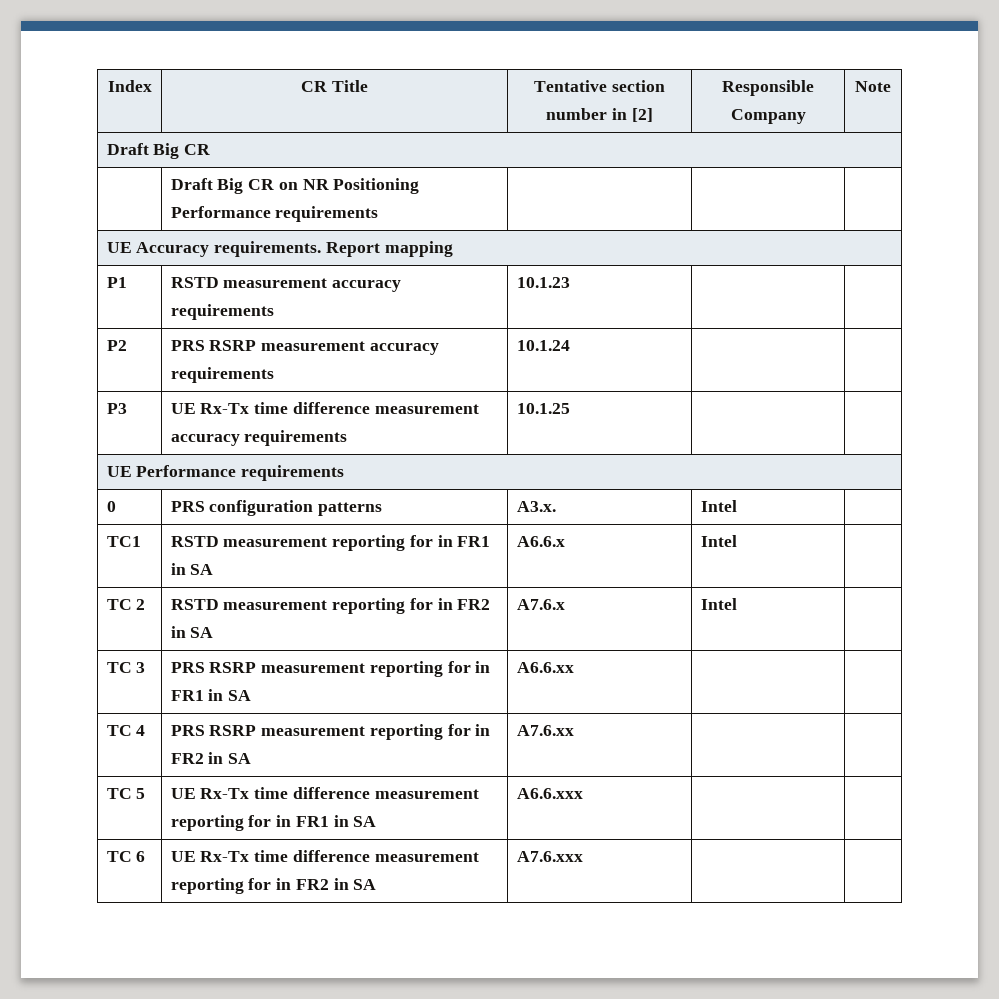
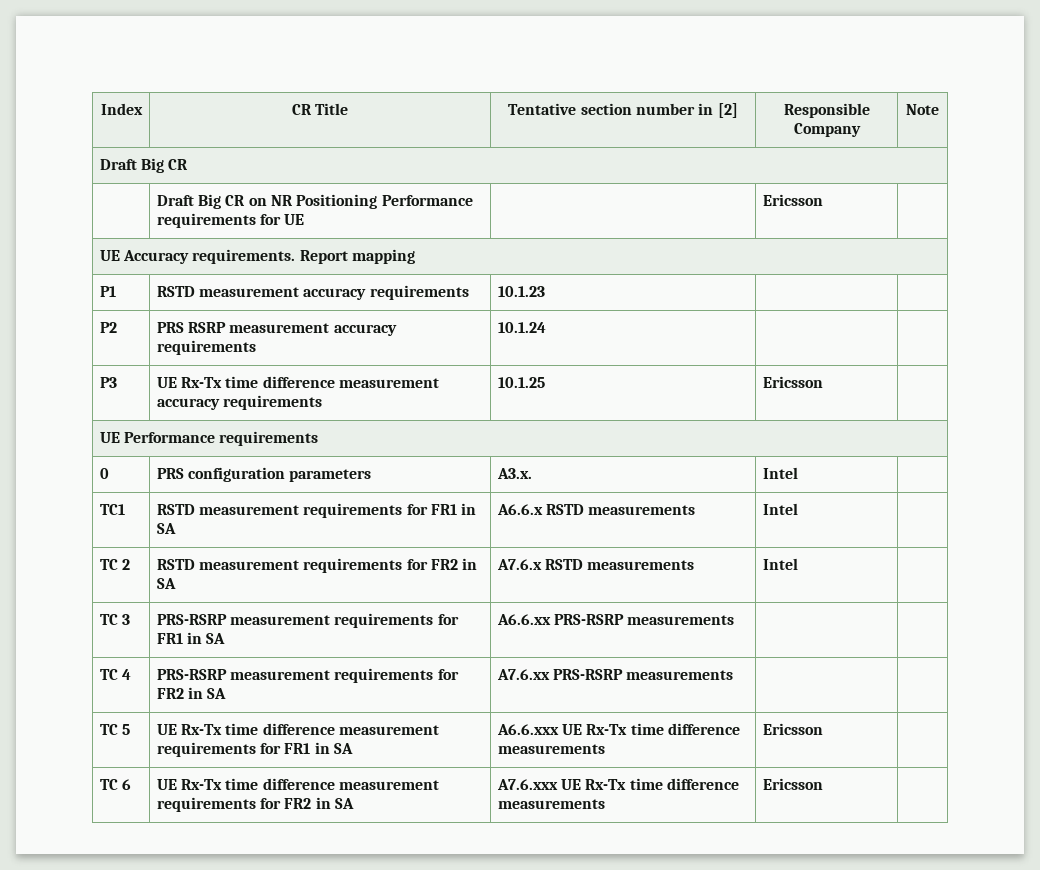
- | Draft Big CR on NR Positioning Performance requirements | | |
+ | Draft Big CR on NR Positioning Performance requirements for UE | | Ericsson |
- P3 | UE Rx-Tx time difference measurement accuracy requirements | 10.1.25 | |
+ P3 | UE Rx-Tx time difference measurement accuracy requirements | 10.1.25 | Ericsson |
- 0 | PRS configuration patterns | A3.x. | Intel |
+ 0 | PRS configuration parameters | A3.x. | Intel |
- TC1 | RSTD measurement reporting for in FR1 in SA | A6.6.x | Intel |
+ TC1 | RSTD measurement requirements for FR1 in SA | A6.6.x RSTD measurements | Intel |
- TC 2 | RSTD measurement reporting for in FR2 in SA | A7.6.x | Intel |
+ TC 2 | RSTD measurement requirements for FR2 in SA | A7.6.x RSTD measurements | Intel |
- TC 3 | PRS RSRP measurement reporting for in FR1 in SA | A6.6.xx | |
+ TC 3 | PRS-RSRP measurement requirements for FR1 in SA | A6.6.xx PRS-RSRP measurements | |
- TC 4 | PRS RSRP measurement reporting for in FR2 in SA | A7.6.xx | |
+ TC 4 | PRS-RSRP measurement requirements for FR2 in SA | A7.6.xx PRS-RSRP measurements | |
- TC 5 | UE Rx-Tx time difference measurement reporting for in FR1 in SA | A6.6.xxx | |
+ TC 5 | UE Rx-Tx time difference measurement requirements for FR1 in SA | A6.6.xxx UE Rx-Tx time difference measurements | Ericsson |
- TC 6 | UE Rx-Tx time difference measurement reporting for in FR2 in SA | A7.6.xxx | |
+ TC 6 | UE Rx-Tx time difference measurement requirements for FR2 in SA | A7.6.xxx UE Rx-Tx time difference measurements | Ericsson |

